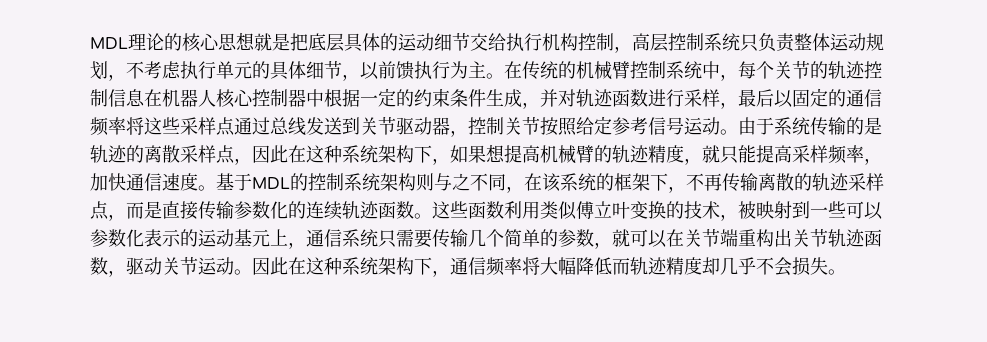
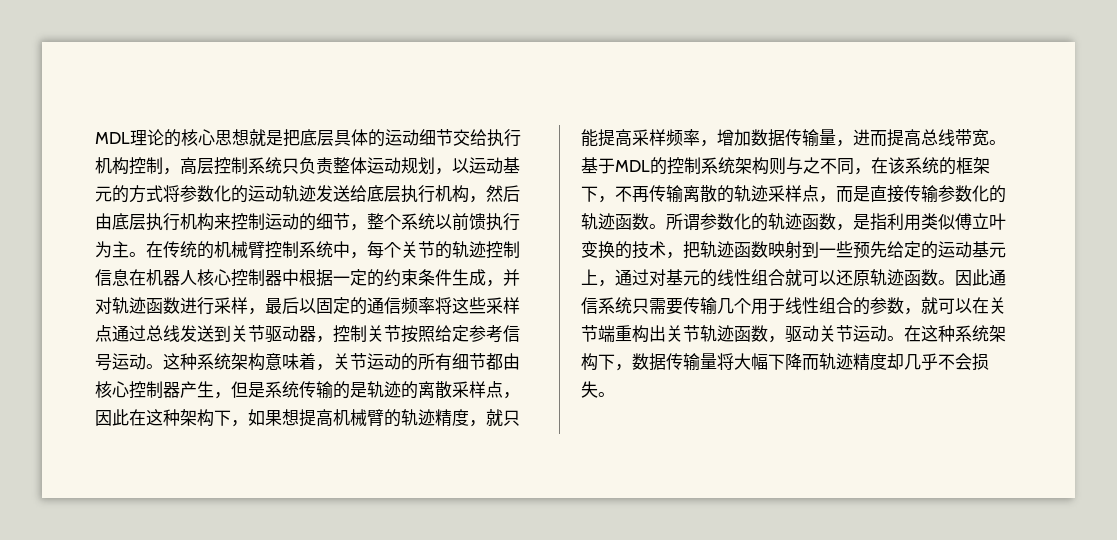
- MDL理论的核心思想就是把底层具体的运动细节交给执行机构控制，高层控制系统只负责整体运动规划，不考虑执行单元的具体细节，以前馈执行为主。
+ MDL理论的核心思想就是把底层具体的运动细节交给执行机构控制，高层控制系统只负责整体运动规划，以运动基元的方式将参数化的运动轨迹发送给底层执行机构，然后由底层执行机构来控制运动的细节，整个系统以前馈执行为主。
- 由于系统传输的是轨迹的离散采样点，因此在这种系统架构下，如果想提高机械臂的轨迹精度，就只能提高采样频率，加快通信速度。
+ 这种系统架构意味着，关节运动的所有细节都由核心控制器产生，但是系统传输的是轨迹的离散采样点，因此在这种架构下，如果想提高机械臂的轨迹精度，就只能提高采样频率，增加数据传输量，进而提高总线带宽。
- 基于MDL的控制系统架构则与之不同，在该系统的框架下，不再传输离散的轨迹采样点，而是直接传输参数化的连续轨迹函数。这些函数利用类似傅立叶变换的技术，被映射到一些可以参数化表示的运动基元上，通信系统只需要传输几个简单的参数，就可以在关节端重构出关节轨迹函数，驱动关节运动。
+ 基于MDL的控制系统架构则与之不同，在该系统的框架下，不再传输离散的轨迹采样点，而是直接传输参数化的轨迹函数。所谓参数化的轨迹函数，是指利用类似傅立叶变换的技术，把轨迹函数映射到一些预先给定的运动基元上，通过对基元的线性组合就可以还原轨迹函数。因此通信系统只需要传输几个用于线性组合的参数，就可以在关节端重构出关节轨迹函数，驱动关节运动。
- 因此在这种系统架构下，通信频率将大幅降低而轨迹精度却几乎不会损失。
+ 在这种系统架构下，数据传输量将大幅下降而轨迹精度却几乎不会损失。

